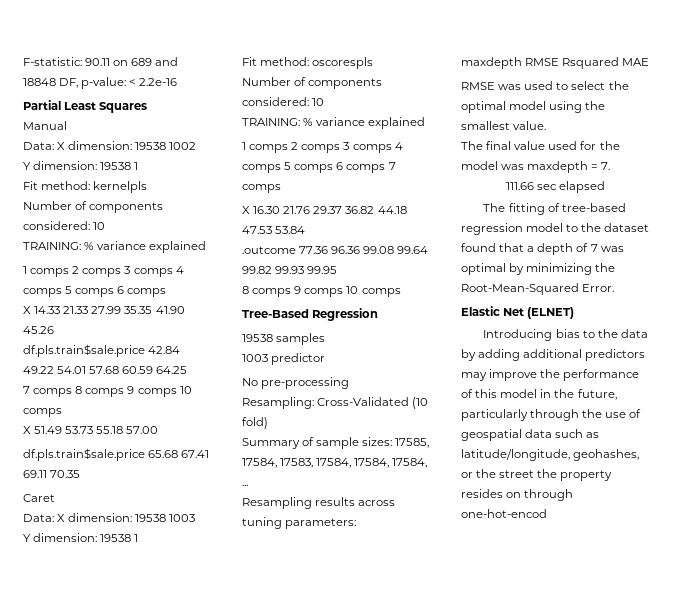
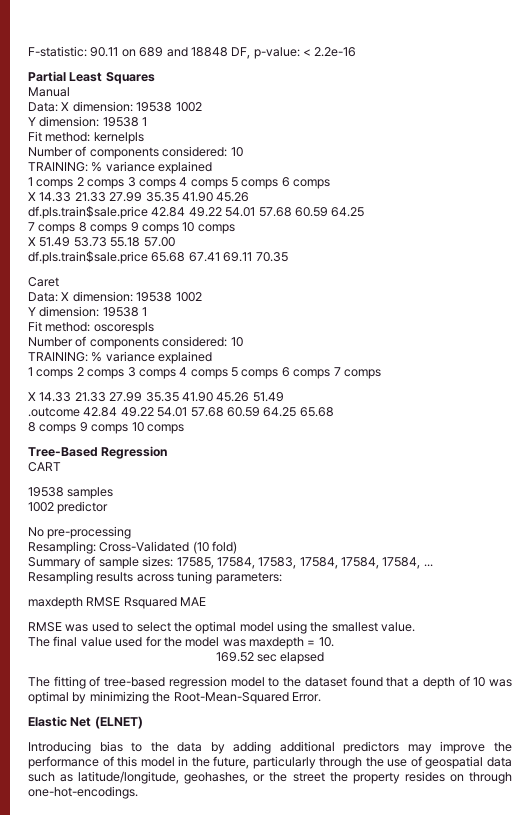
  Caret
- Data: X dimension: 19538 1003
+ Data: X dimension: 19538 1002
- X 16.30 21.76 29.37 36.82 44.18 47.53 53.84
- .outcome 77.36 96.36 99.08 99.64 99.82 99.93 99.95
+ X 14.33 21.33 27.99 35.35 41.90 45.26 51.49
+ .outcome 42.84 49.22 54.01 57.68 60.59 64.25 65.68
+ CART
- 1003 predictor
+ 1002 predictor
- The final value used for the model was maxdepth = 7.
- 111.66 sec elapsed
+ The final value used for the model was maxdepth = 10.
+ 169.52 sec elapsed
- The fitting of tree-based regression model to the dataset found that a depth of 7 was optimal by minimizing the Root-Mean-Squared Error.
+ The fitting of tree-based regression model to the dataset found that a depth of 10 was optimal by minimizing the Root-Mean-Squared Error.
- Introducing bias to the data by adding additional predictors may improve the performance of this model in the future, particularly through the use of geospatial data such as latitude/longitude, geohashes, or the street the property resides on through one-hot-encod
+ Introducing bias to the data by adding additional predictors may improve the performance of this model in the future, particularly through the use of geospatial data such as latitude/longitude, geohashes, or the street the property resides on through one-hot-encodings.

